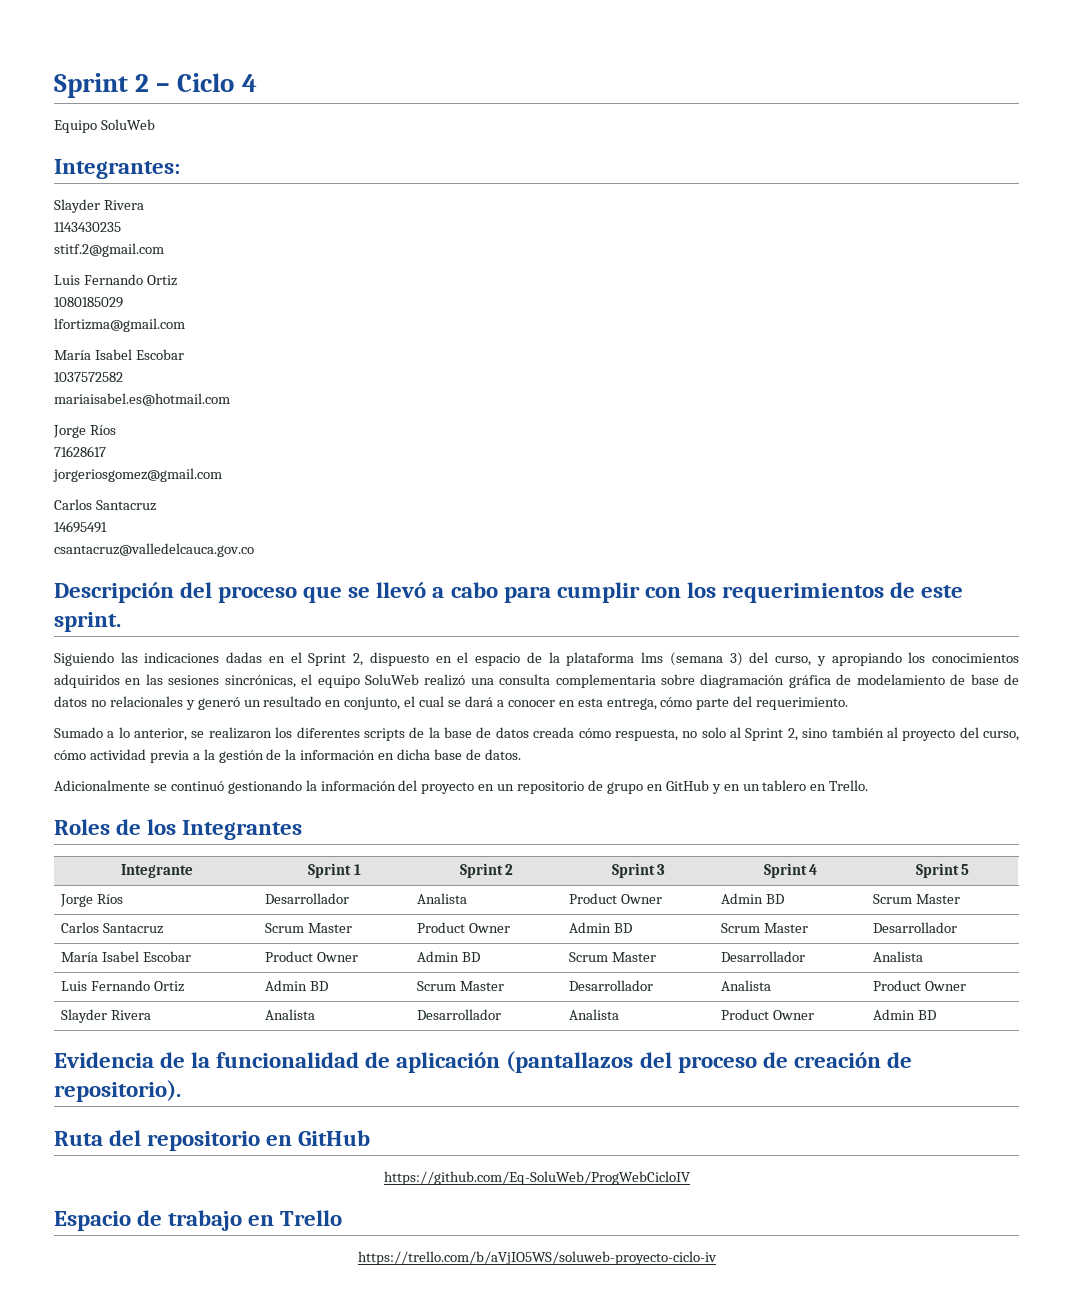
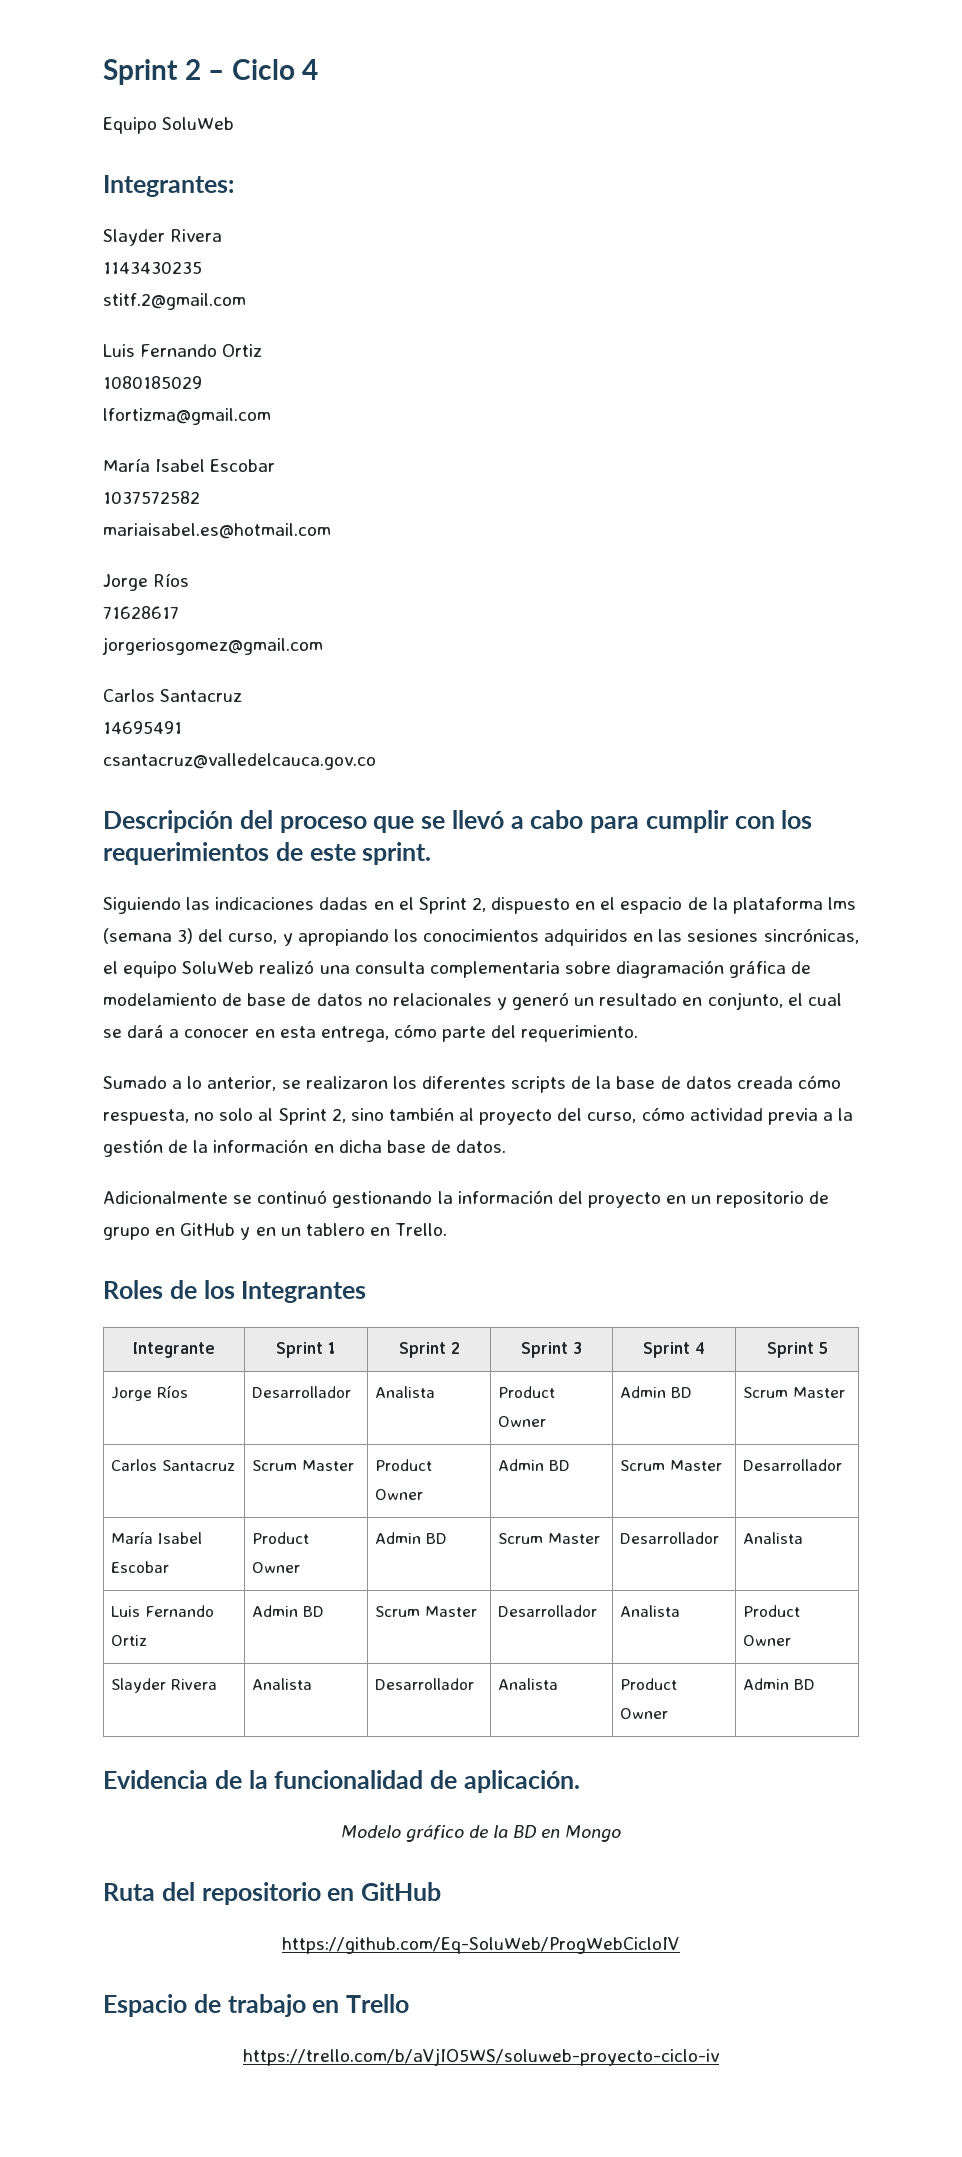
- Evidencia de la funcionalidad de aplicación (pantallazos del proceso de creación de repositorio).
+ Evidencia de la funcionalidad de aplicación.
+ Modelo gráfico de la BD en Mongo

